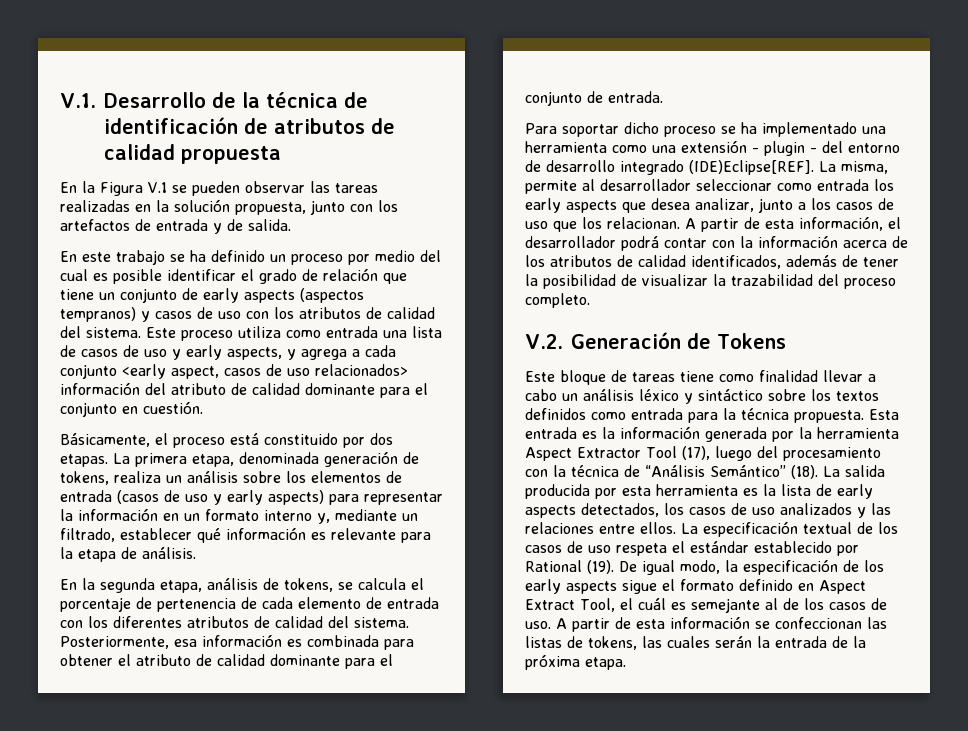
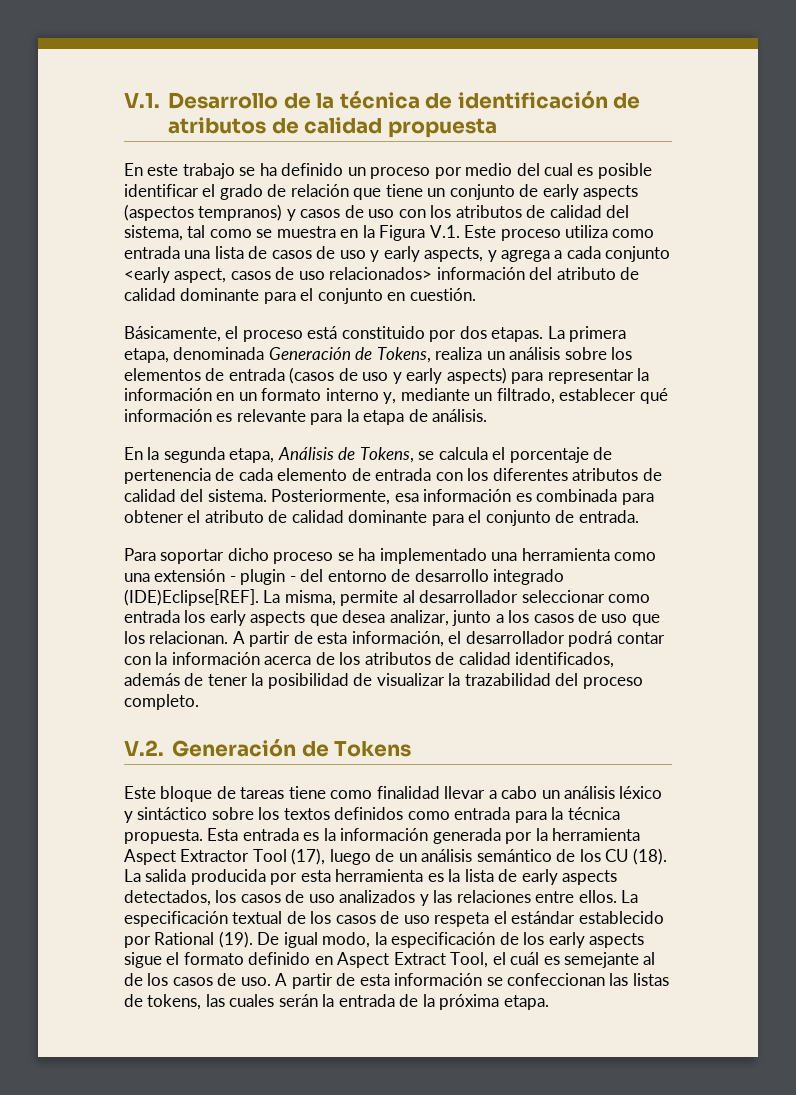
- En la Figura V.1 se pueden observar las tareas realizadas en la solución propuesta, junto con los artefactos de entrada y de salida.
- En este trabajo se ha definido un proceso por medio del cual es posible identificar el grado de relación que tiene un conjunto de early aspects (aspectos tempranos) y casos de uso con los atributos de calidad del sistema. Este proceso utiliza como entrada una lista de casos de uso y early aspects, y agrega a cada conjunto <early aspect, casos de uso relacionados> información del atributo de calidad dominante para el conjunto en cuestión.
+ En este trabajo se ha definido un proceso por medio del cual es posible identificar el grado de relación que tiene un conjunto de early aspects (aspectos tempranos) y casos de uso con los atributos de calidad del sistema, tal como se muestra en la Figura V.1. Este proceso utiliza como entrada una lista de casos de uso y early aspects, y agrega a cada conjunto <early aspect, casos de uso relacionados> información del atributo de calidad dominante para el conjunto en cuestión.
- La primera etapa, denominada generación de tokens, realiza un análisis sobre los elementos de entrada (casos de uso y early aspects) para representar la información en un formato interno y, mediante un filtrado, establecer qué información es relevante para la etapa de análisis.
+ La primera etapa, denominada Generación de Tokens, realiza un análisis sobre los elementos de entrada (casos de uso y early aspects) para representar la información en un formato interno y, mediante un filtrado, establecer qué información es relevante para la etapa de análisis.
- En la segunda etapa, análisis de tokens, se calcula el porcentaje de pertenencia de cada elemento de entrada con los diferentes atributos de calidad del sistema.
+ En la segunda etapa, Análisis de Tokens, se calcula el porcentaje de pertenencia de cada elemento de entrada con los diferentes atributos de calidad del sistema.
- Esta entrada es la información generada por la herramienta Aspect Extractor Tool (17), luego del procesamiento con la técnica de “Análisis Semántico” (18).
+ Esta entrada es la información generada por la herramienta Aspect Extractor Tool (17), luego de un análisis semántico de los CU (18).

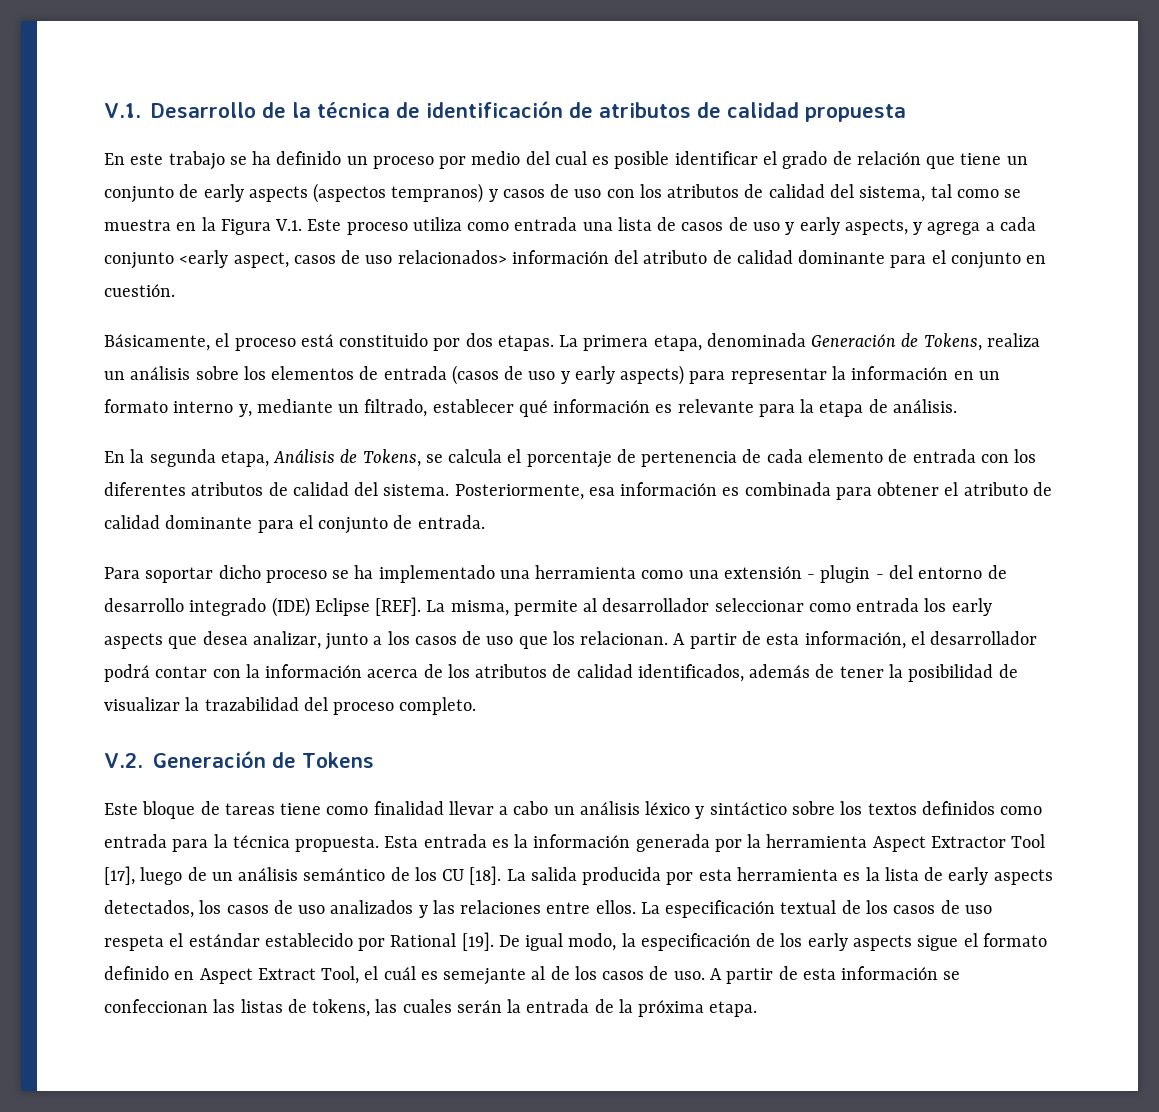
- Para soportar dicho proceso se ha implementado una herramienta como una extensión - plugin - del entorno de desarrollo integrado (IDE)Eclipse[REF].
+ Para soportar dicho proceso se ha implementado una herramienta como una extensión - plugin - del entorno de desarrollo integrado (IDE) Eclipse [REF].
- Esta entrada es la información generada por la herramienta Aspect Extractor Tool (17), luego de un análisis semántico de los CU (18).
+ Esta entrada es la información generada por la herramienta Aspect Extractor Tool [17], luego de un análisis semántico de los CU [18].
- La especificación textual de los casos de uso respeta el estándar establecido por Rational (19).
+ La especificación textual de los casos de uso respeta el estándar establecido por Rational [19].

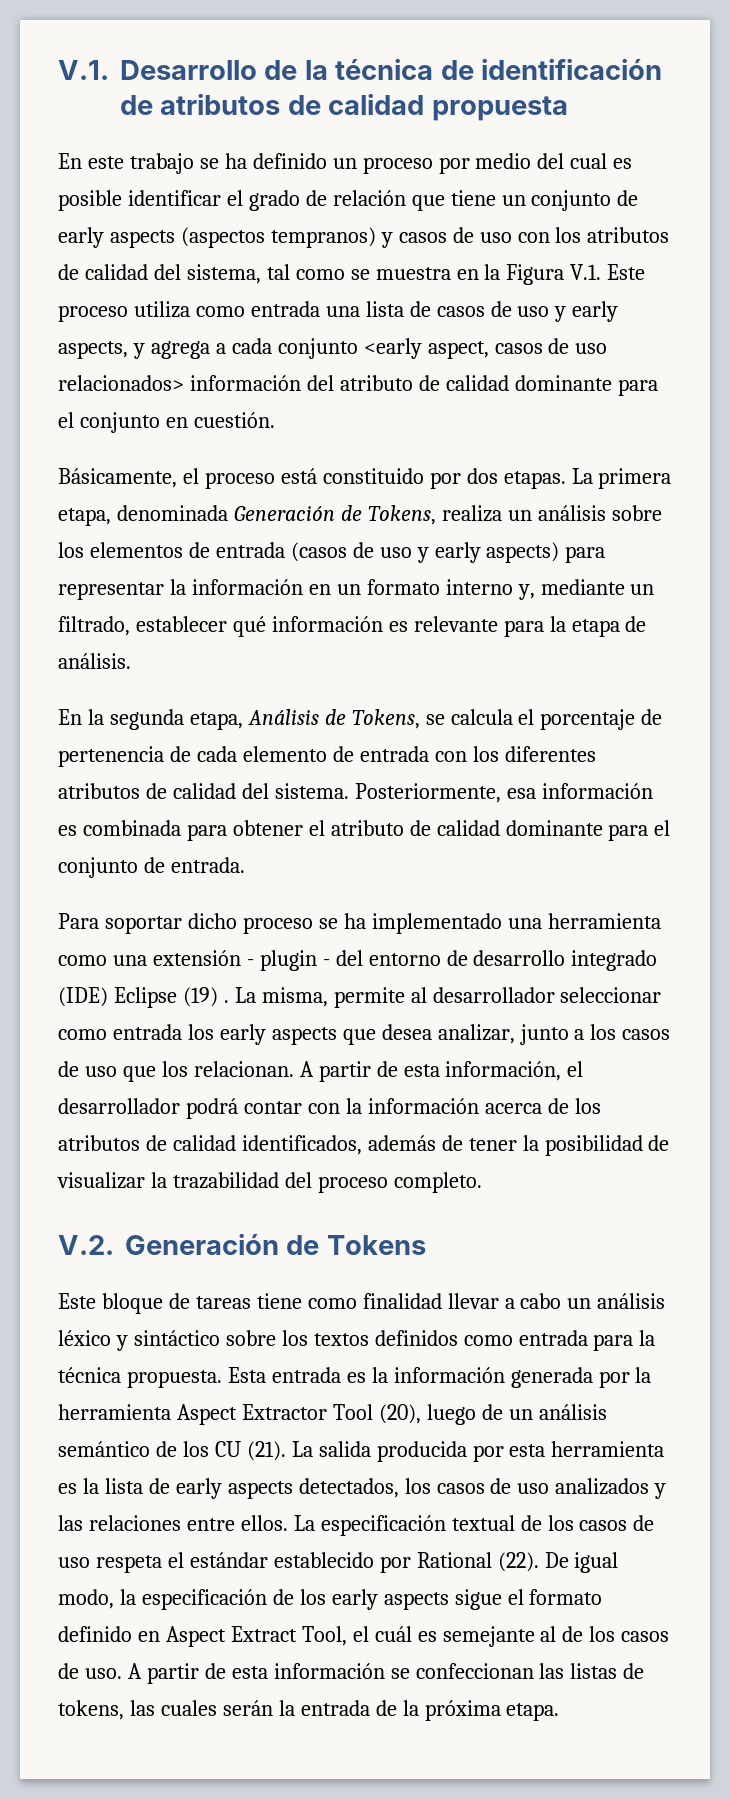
- Para soportar dicho proceso se ha implementado una herramienta como una extensión - plugin - del entorno de desarrollo integrado (IDE) Eclipse [REF].
+ Para soportar dicho proceso se ha implementado una herramienta como una extensión - plugin - del entorno de desarrollo integrado (IDE) Eclipse (19) .
- Esta entrada es la información generada por la herramienta Aspect Extractor Tool [17], luego de un análisis semántico de los CU [18].
+ Esta entrada es la información generada por la herramienta Aspect Extractor Tool (20), luego de un análisis semántico de los CU (21).
- La especificación textual de los casos de uso respeta el estándar establecido por Rational [19].
+ La especificación textual de los casos de uso respeta el estándar establecido por Rational (22).

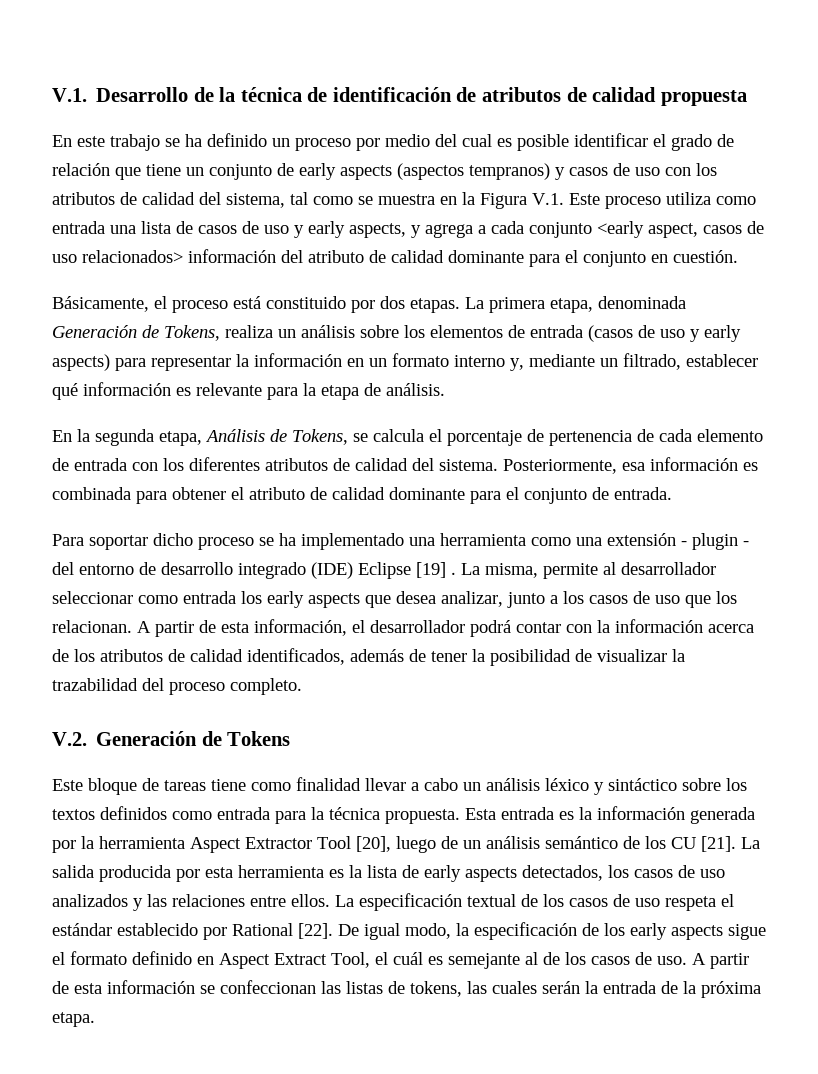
- Para soportar dicho proceso se ha implementado una herramienta como una extensión - plugin - del entorno de desarrollo integrado (IDE) Eclipse (19) .
+ Para soportar dicho proceso se ha implementado una herramienta como una extensión - plugin - del entorno de desarrollo integrado (IDE) Eclipse [19] .
- Esta entrada es la información generada por la herramienta Aspect Extractor Tool (20), luego de un análisis semántico de los CU (21).
+ Esta entrada es la información generada por la herramienta Aspect Extractor Tool [20], luego de un análisis semántico de los CU [21].
- La especificación textual de los casos de uso respeta el estándar establecido por Rational (22).
+ La especificación textual de los casos de uso respeta el estándar establecido por Rational [22].

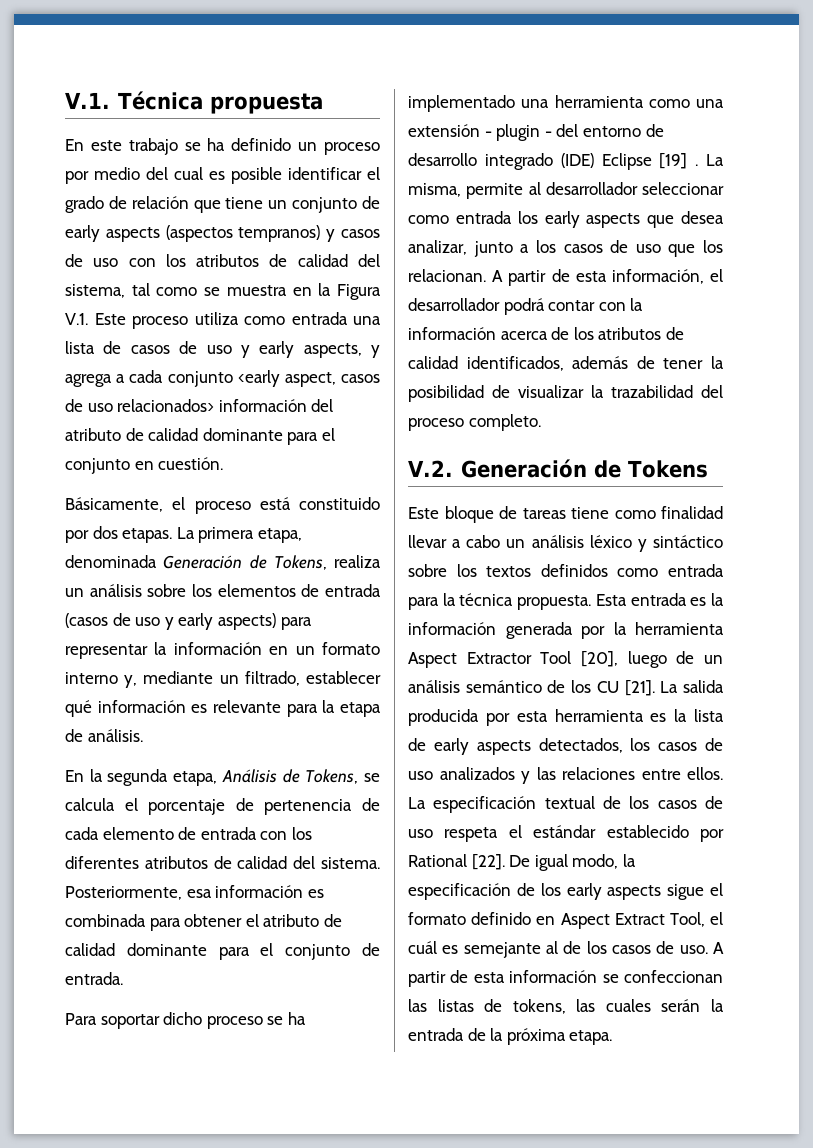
- V.1. Desarrollo de la técnica de identificación de atributos de calidad propuesta
+ V.1. Técnica propuesta

